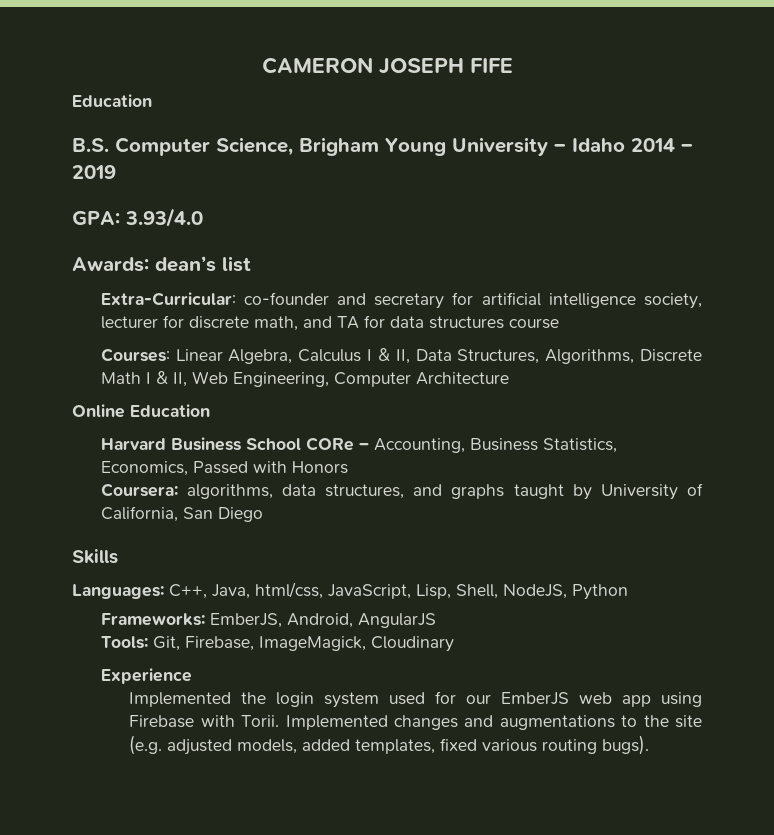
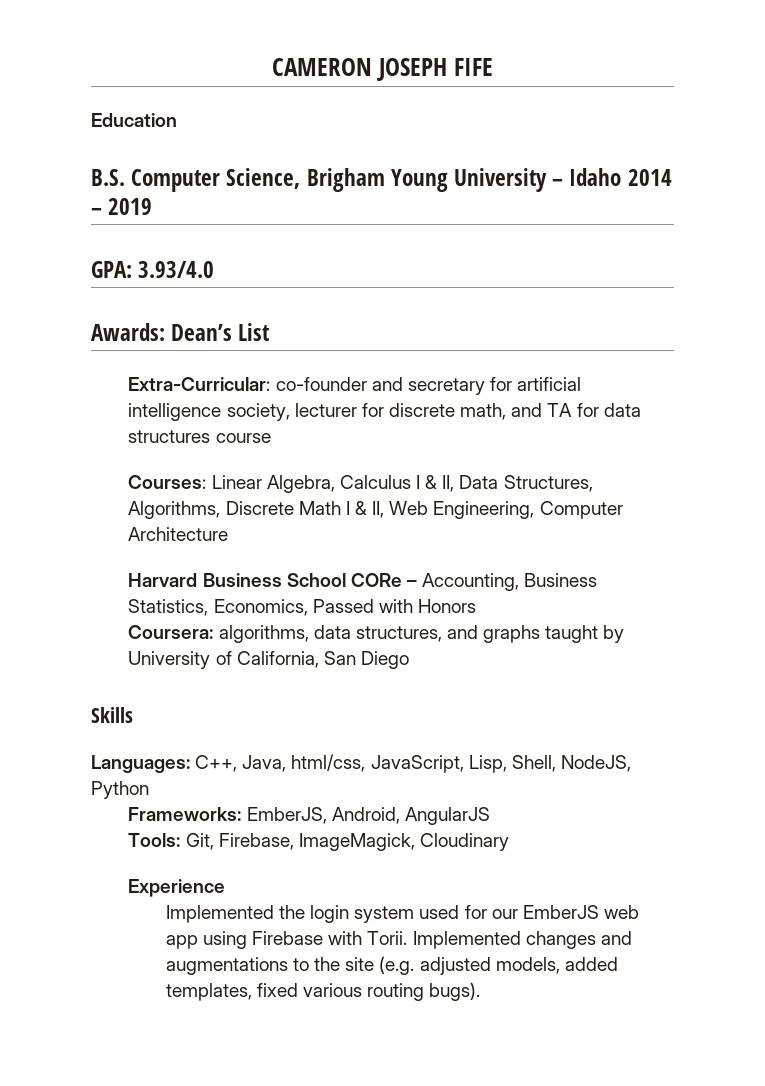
- Awards: dean’s list
+ Awards: Dean’s List
- Online Education

